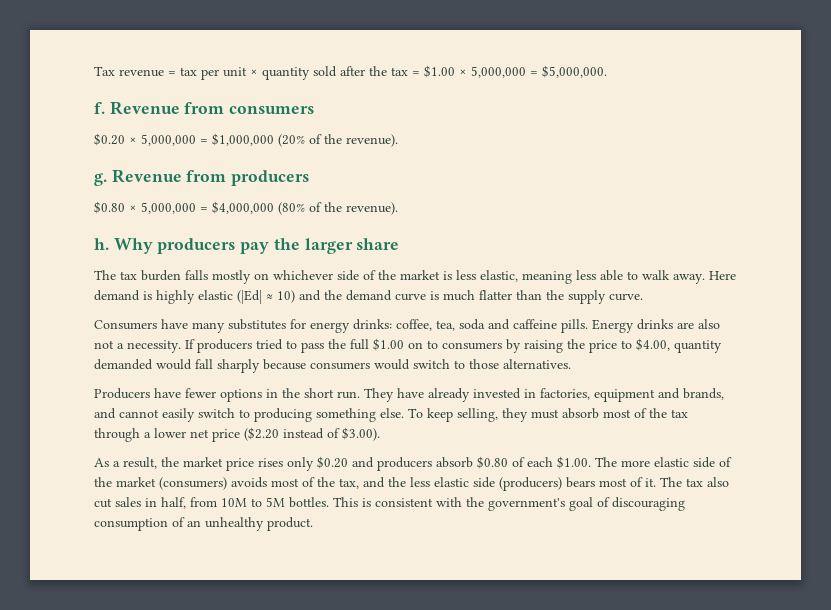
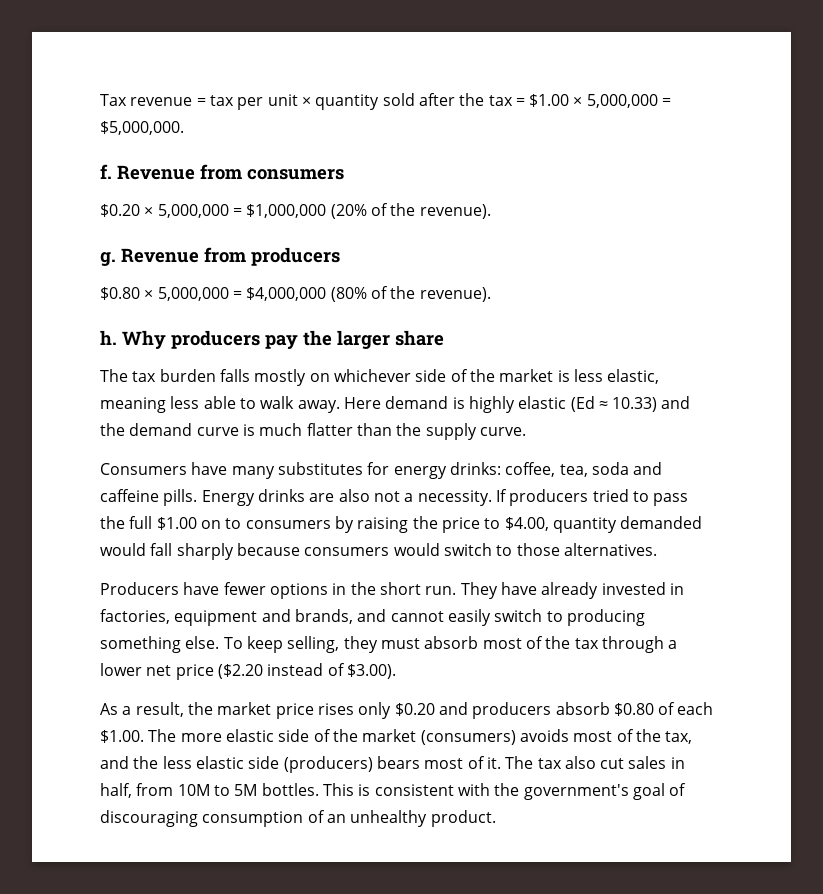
- Here demand is highly elastic (|Ed| ≈ 10) and the demand curve is much flatter than the supply curve.
+ Here demand is highly elastic (Ed ≈ 10.33) and the demand curve is much flatter than the supply curve.

